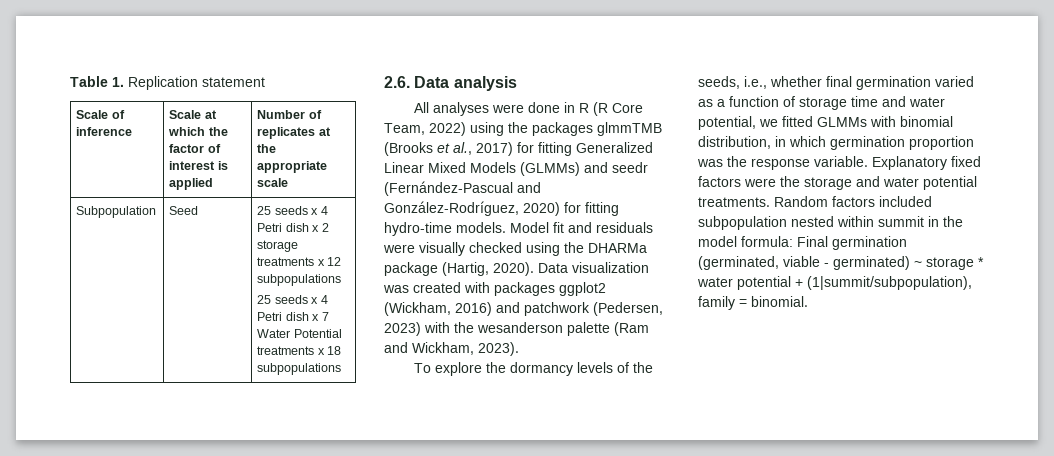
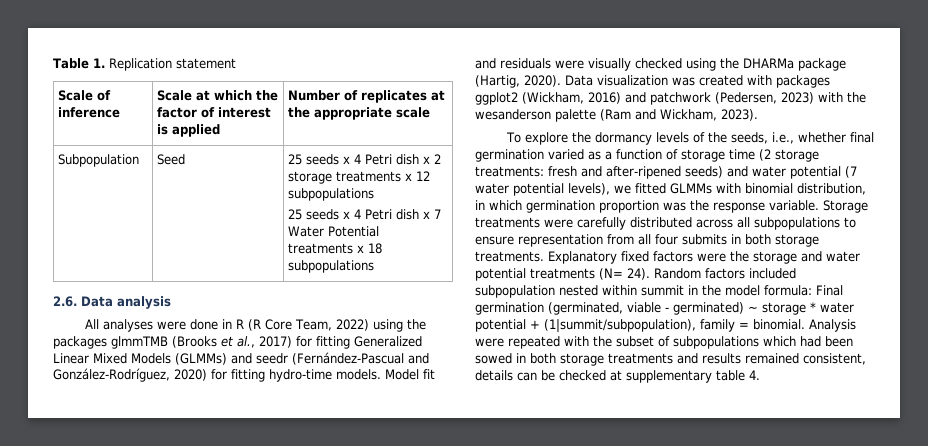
- To explore the dormancy levels of the seeds, i.e., whether final germination varied as a function of storage time and water potential, we fitted GLMMs with binomial distribution, in which germination proportion was the response variable.
+ To explore the dormancy levels of the seeds, i.e., whether final germination varied as a function of storage time (2 storage treatments: fresh and after-ripened seeds) and water potential (7 water potential levels), we fitted GLMMs with binomial distribution, in which germination proportion was the response variable.
+ Storage treatments were carefully distributed across all subpopulations to ensure representation from all four submits in both storage treatments.
- Explanatory fixed factors were the storage and water potential treatments.
+ Explanatory fixed factors were the storage and water potential treatments (N= 24).
+ Analysis were repeated with the subset of subpopulations which had been sowed in both storage treatments and results remained consistent, details can be checked at supplementary table 4.

